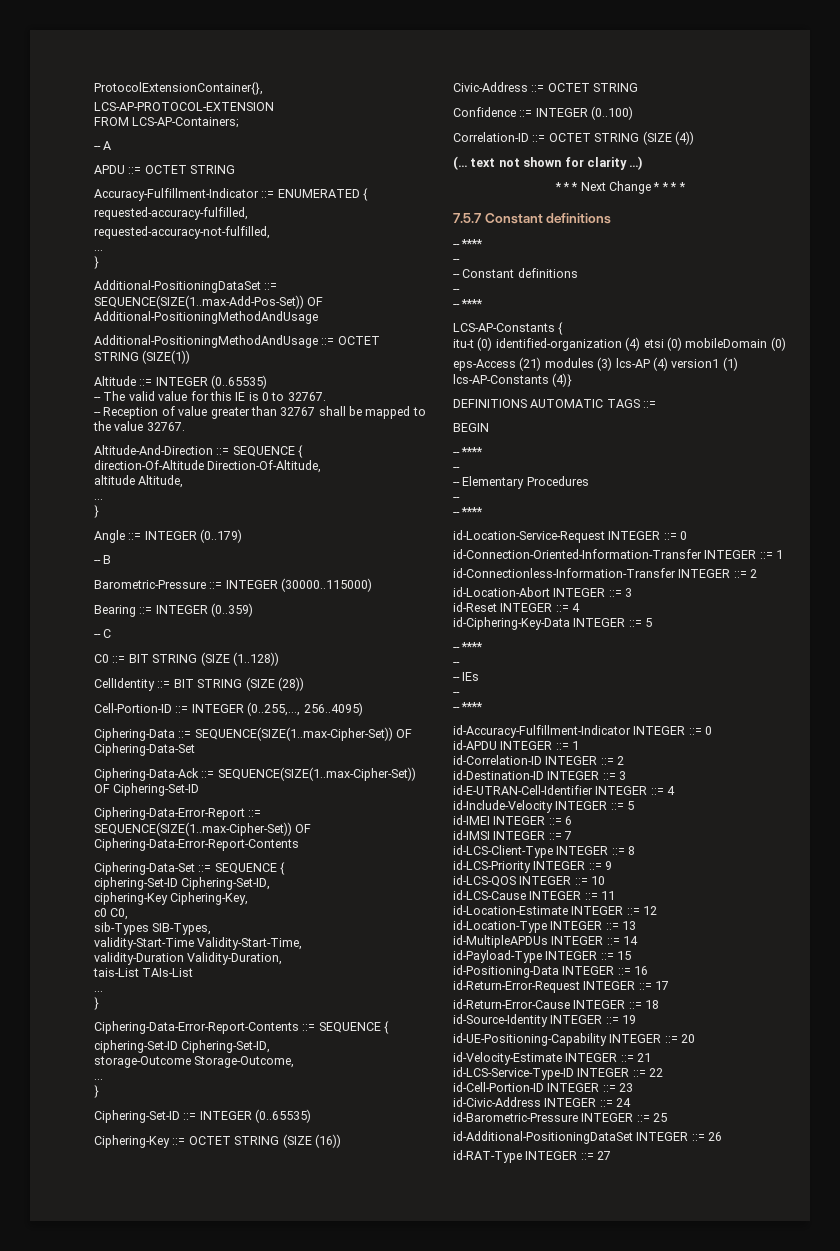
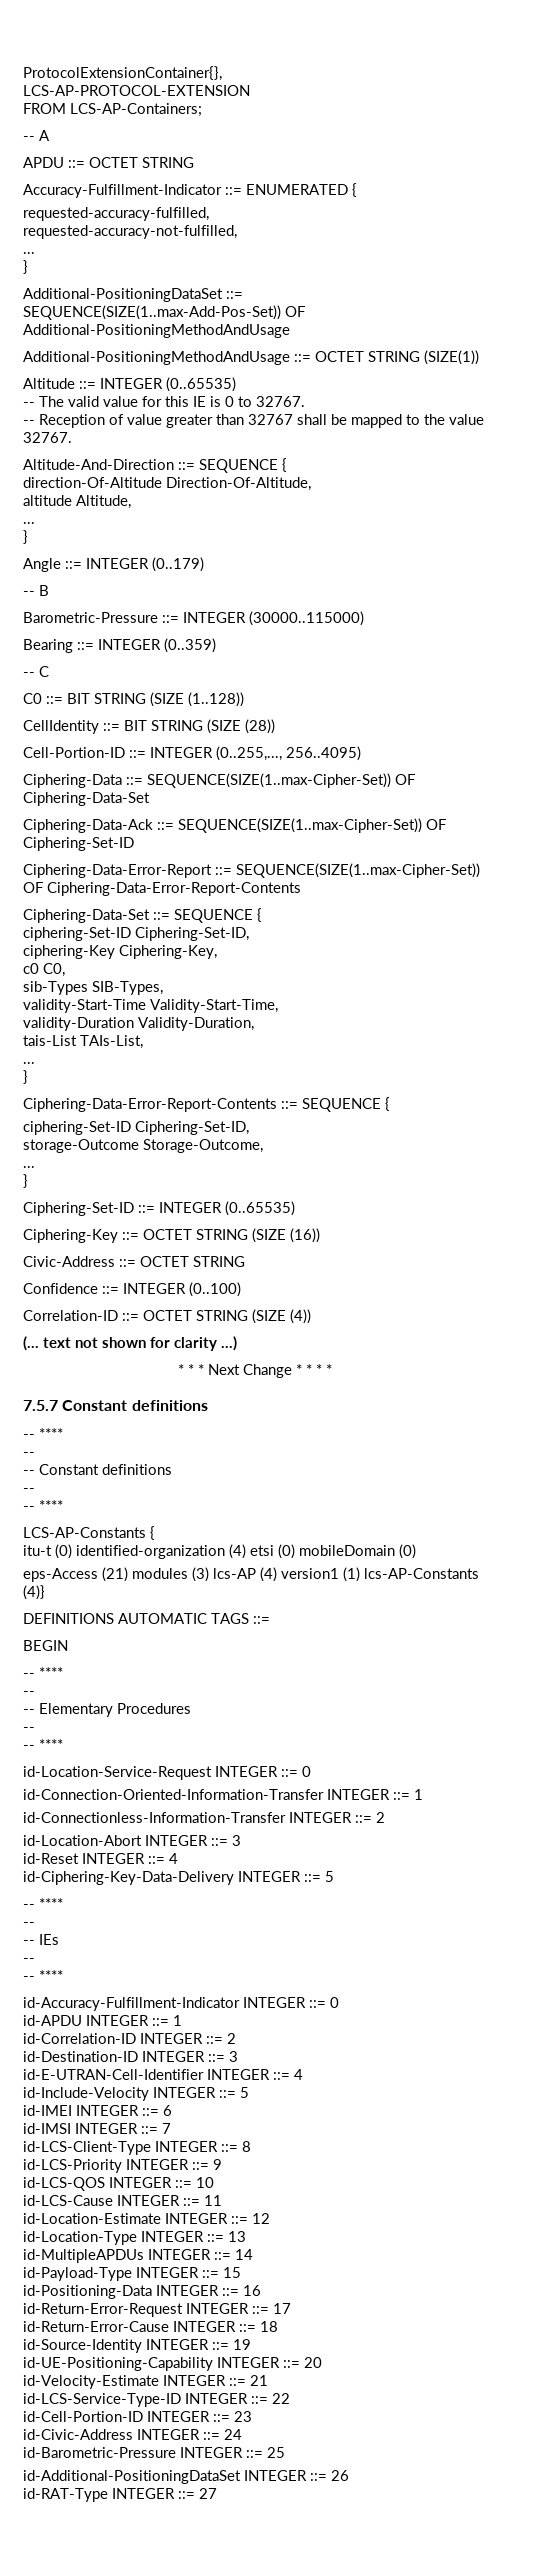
- tais-List TAIs-List
+ tais-List TAIs-List,
- id-Ciphering-Key-Data INTEGER ::= 5
+ id-Ciphering-Key-Data-Delivery INTEGER ::= 5

